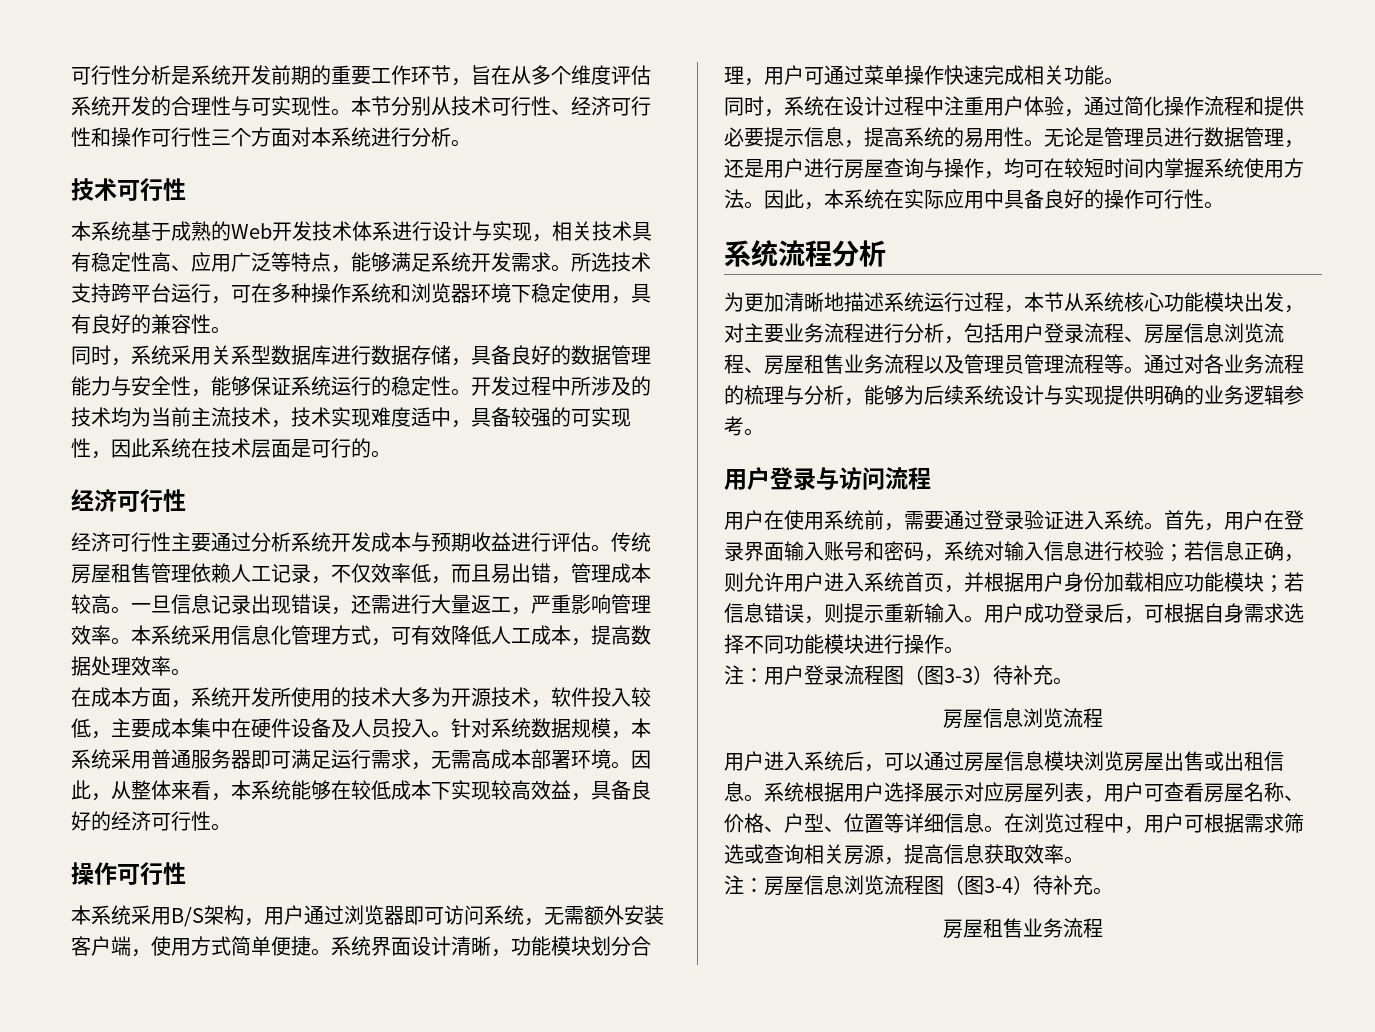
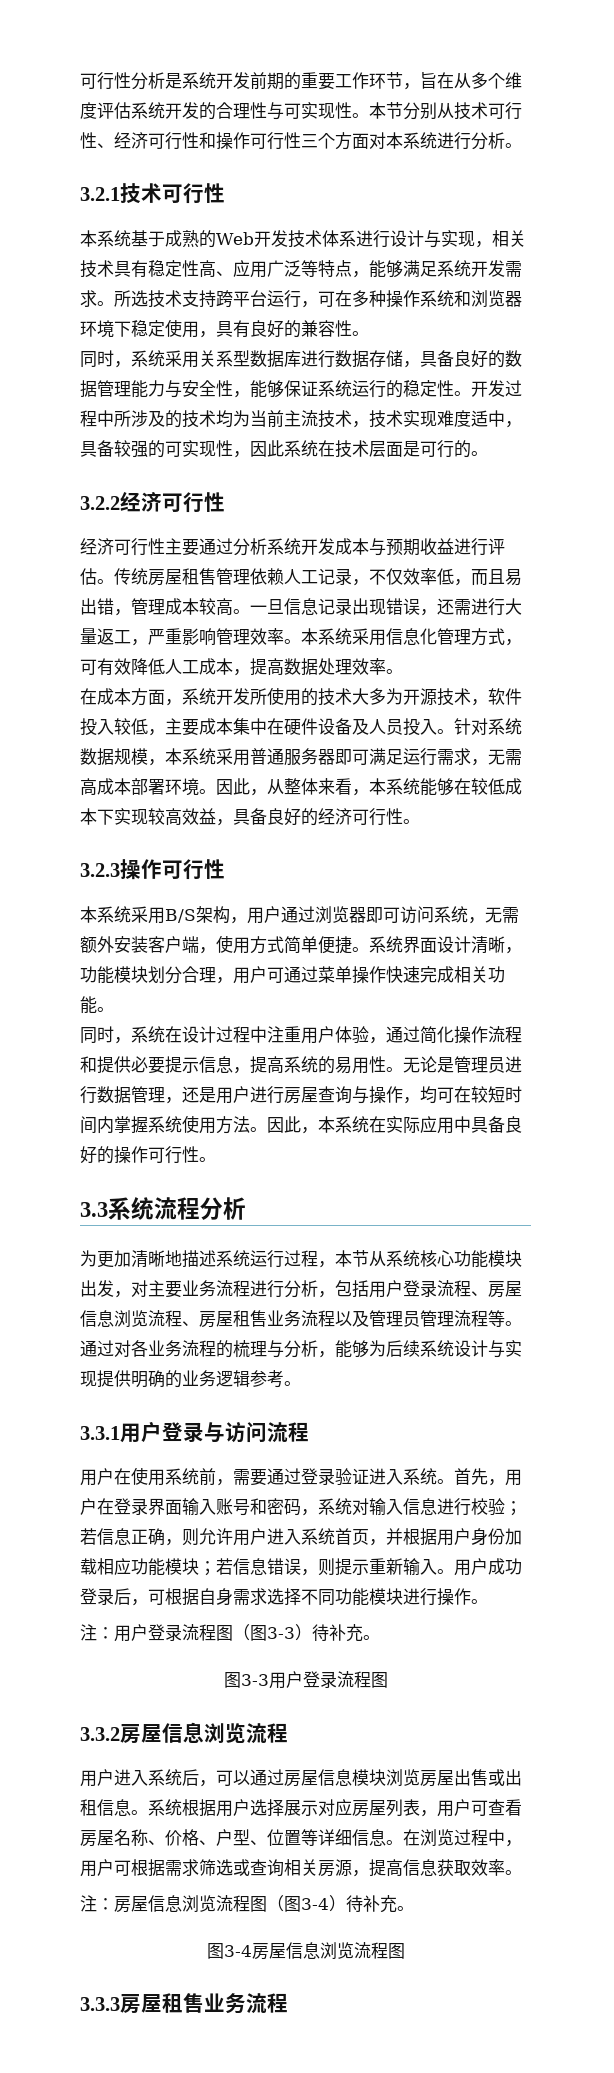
  本节分别从技术可行性、经济可行性和操作可行性三个方面对本系统进行分析。
- 技术可行性
+ 3.2.1技术可行性
  开发过程中所涉及的技术均为当前主流技术，技术实现难度适中，具备较强的可实现性，因此系统在技术层面是可行的。
- 经济可行性
+ 3.2.2经济可行性
  因此，从整体来看，本系统能够在较低成本下实现较高效益，具备良好的经济可行性。
- 操作可行性
+ 3.2.3操作可行性
- 系统流程分析
+ 3.3系统流程分析
- 用户登录与访问流程
+ 3.3.1用户登录与访问流程
  注：用户登录流程图（图3-3）待补充。
- 房屋信息浏览流程
+ 图3-3用户登录流程图
+ 3.3.2房屋信息浏览流程
  注：房屋信息浏览流程图（图3-4）待补充。
- 房屋租售业务流程
+ 图3-4房屋信息浏览流程图
+ 3.3.3房屋租售业务流程

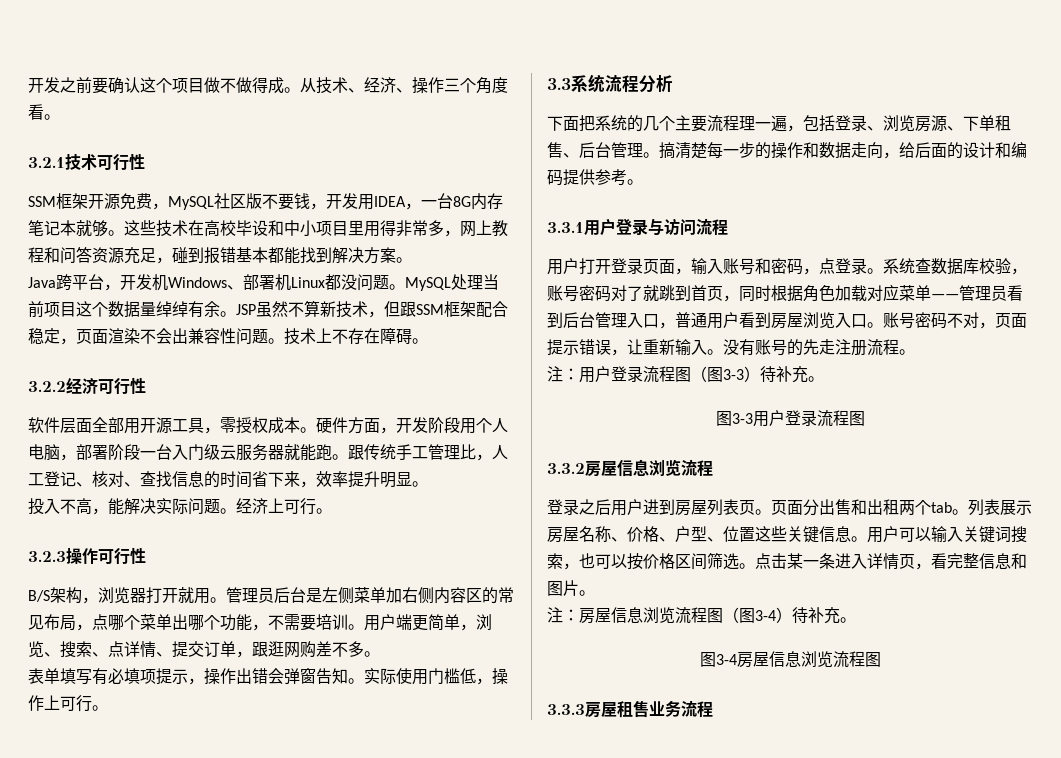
- 可行性分析是系统开发前期的重要工作环节，旨在从多个维度评估系统开发的合理性与可实现性。本节分别从技术可行性、经济可行性和操作可行性三个方面对本系统进行分析。
+ 开发之前要确认这个项目做不做得成。从技术、经济、操作三个角度看。
  3.2.1技术可行性
- 本系统基于成熟的Web开发技术体系进行设计与实现，相关技术具有稳定性高、应用广泛等特点，能够满足系统开发需求。所选技术支持跨平台运行，可在多种操作系统和浏览器环境下稳定使用，具有良好的兼容性。
- 同时，系统采用关系型数据库进行数据存储，具备良好的数据管理能力与安全性，能够保证系统运行的稳定性。开发过程中所涉及的技术均为当前主流技术，技术实现难度适中，具备较强的可实现性，因此系统在技术层面是可行的。
+ SSM框架开源免费，MySQL社区版不要钱，开发用IDEA，一台8G内存笔记本就够。这些技术在高校毕设和中小项目里用得非常多，网上教程和问答资源充足，碰到报错基本都能找到解决方案。
+ Java跨平台，开发机Windows、部署机Linux都没问题。MySQL处理当前项目这个数据量绰绰有余。JSP虽然不算新技术，但跟SSM框架配合稳定，页面渲染不会出兼容性问题。技术上不存在障碍。
  3.2.2经济可行性
- 经济可行性主要通过分析系统开发成本与预期收益进行评估。传统房屋租售管理依赖人工记录，不仅效率低，而且易出错，管理成本较高。一旦信息记录出现错误，还需进行大量返工，严重影响管理效率。本系统采用信息化管理方式，可有效降低人工成本，提高数据处理效率。
- 在成本方面，系统开发所使用的技术大多为开源技术，软件投入较低，主要成本集中在硬件设备及人员投入。针对系统数据规模，本系统采用普通服务器即可满足运行需求，无需高成本部署环境。因此，从整体来看，本系统能够在较低成本下实现较高效益，具备良好的经济可行性。
+ 软件层面全部用开源工具，零授权成本。硬件方面，开发阶段用个人电脑，部署阶段一台入门级云服务器就能跑。跟传统手工管理比，人工登记、核对、查找信息的时间省下来，效率提升明显。
+ 投入不高，能解决实际问题。经济上可行。
  3.2.3操作可行性
- 本系统采用B/S架构，用户通过浏览器即可访问系统，无需额外安装客户端，使用方式简单便捷。系统界面设计清晰，功能模块划分合理，用户可通过菜单操作快速完成相关功能。
- 同时，系统在设计过程中注重用户体验，通过简化操作流程和提供必要提示信息，提高系统的易用性。无论是管理员进行数据管理，还是用户进行房屋查询与操作，均可在较短时间内掌握系统使用方法。因此，本系统在实际应用中具备良好的操作可行性。
+ B/S架构，浏览器打开就用。管理员后台是左侧菜单加右侧内容区的常见布局，点哪个菜单出哪个功能，不需要培训。用户端更简单，浏览、搜索、点详情、提交订单，跟逛网购差不多。
+ 表单填写有必填项提示，操作出错会弹窗告知。实际使用门槛低，操作上可行。
- 为更加清晰地描述系统运行过程，本节从系统核心功能模块出发，对主要业务流程进行分析，包括用户登录流程、房屋信息浏览流程、房屋租售业务流程以及管理员管理流程等。通过对各业务流程的梳理与分析，能够为后续系统设计与实现提供明确的业务逻辑参考。
+ 下面把系统的几个主要流程理一遍，包括登录、浏览房源、下单租售、后台管理。搞清楚每一步的操作和数据走向，给后面的设计和编码提供参考。
- 用户在使用系统前，需要通过登录验证进入系统。首先，用户在登录界面输入账号和密码，系统对输入信息进行校验；若信息正确，则允许用户进入系统首页，并根据用户身份加载相应功能模块；若信息错误，则提示重新输入。用户成功登录后，可根据自身需求选择不同功能模块进行操作。
+ 用户打开登录页面，输入账号和密码，点登录。系统查数据库校验，账号密码对了就跳到首页，同时根据角色加载对应菜单——管理员看到后台管理入口，普通用户看到房屋浏览入口。账号密码不对，页面提示错误，让重新输入。没有账号的先走注册流程。
- 用户进入系统后，可以通过房屋信息模块浏览房屋出售或出租信息。系统根据用户选择展示对应房屋列表，用户可查看房屋名称、价格、户型、位置等详细信息。在浏览过程中，用户可根据需求筛选或查询相关房源，提高信息获取效率。
+ 登录之后用户进到房屋列表页。页面分出售和出租两个tab。列表展示房屋名称、价格、户型、位置这些关键信息。用户可以输入关键词搜索，也可以按价格区间筛选。点击某一条进入详情页，看完整信息和图片。

